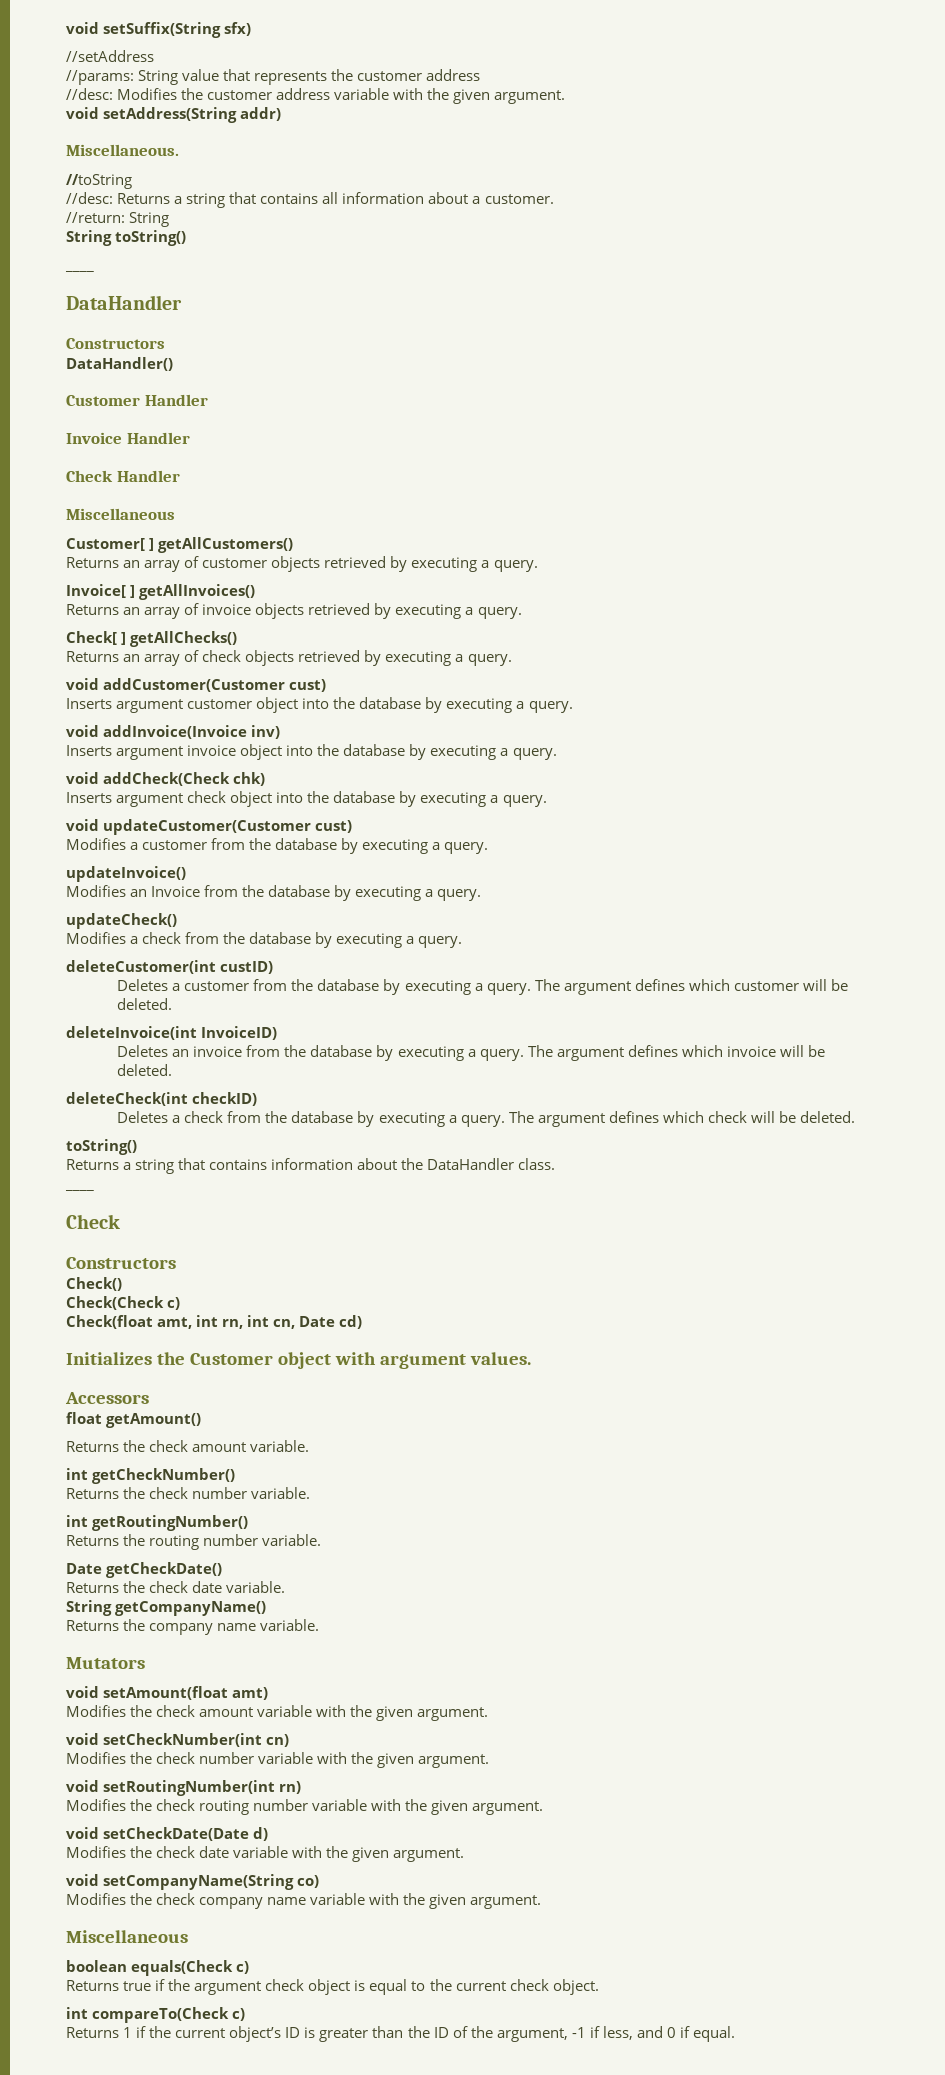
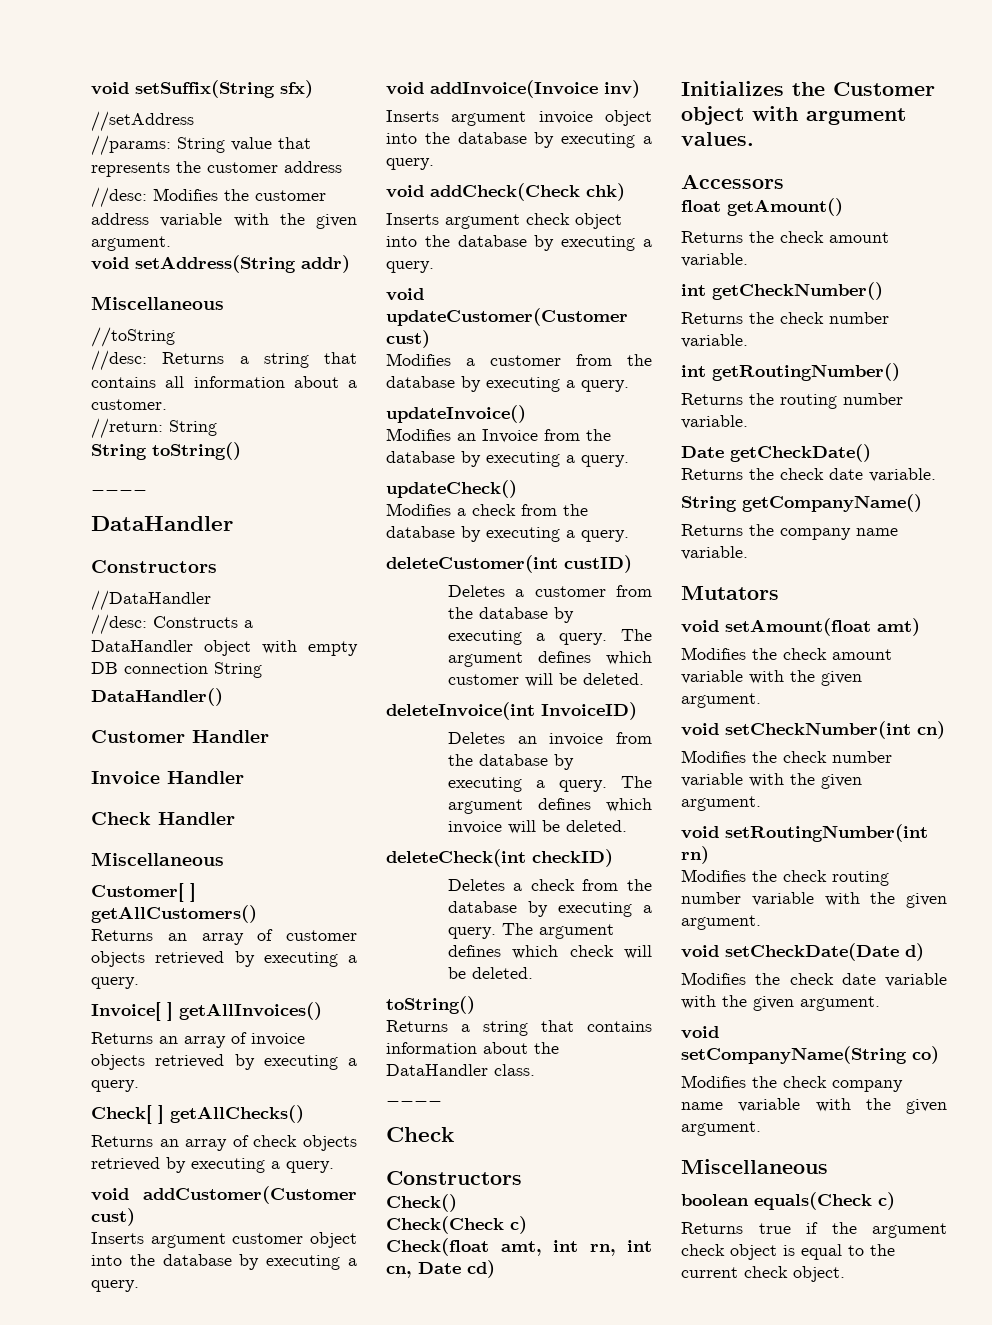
  void setAddress(String addr)
- Miscellaneous.
+ Miscellaneous
+ //DataHandler
+ //desc: Constructs a DataHandler object with empty DB connection String
- int compareTo(Check c)
- Returns 1 if the current object’s ID is greater than the ID of the argument, -1 if less, and 0 if equal.

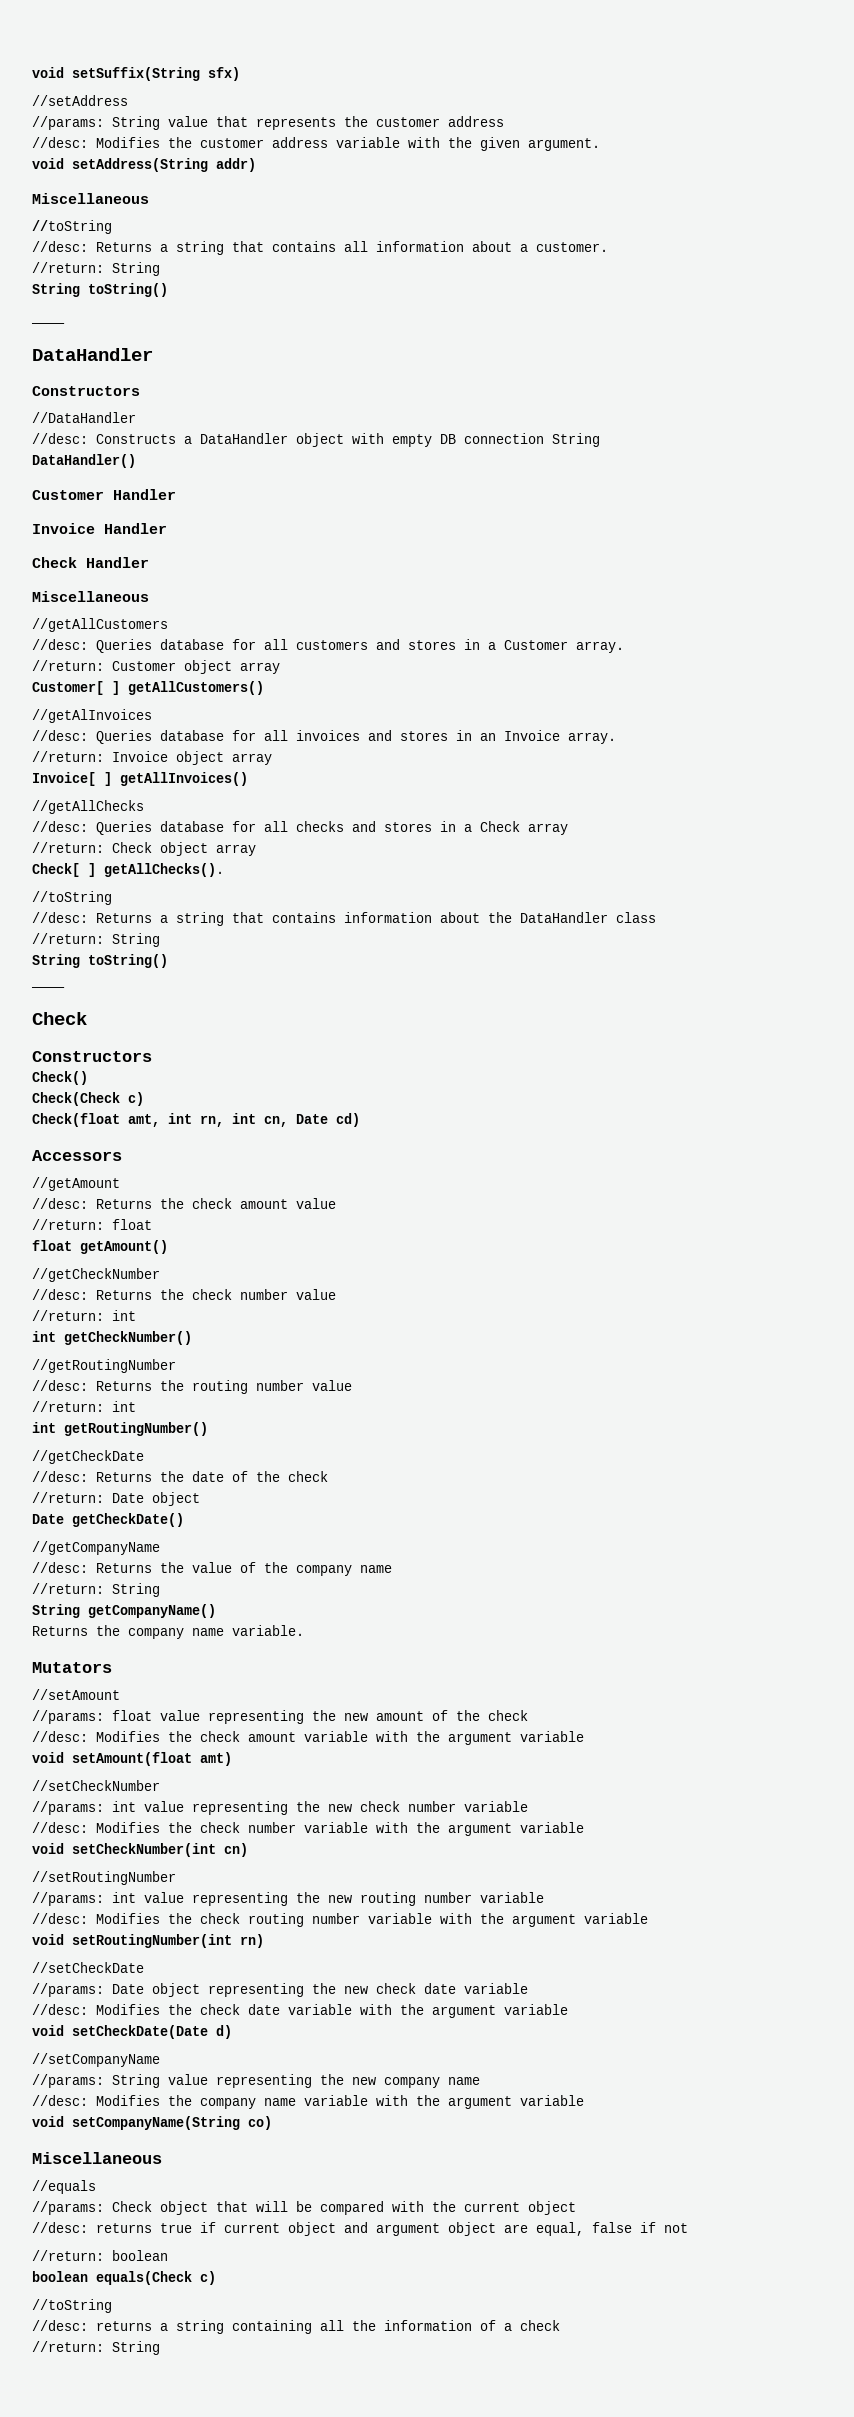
+ //getAllCustomers
+ //desc: Queries database for all customers and stores in a Customer array.
+ //return: Customer object array
  Customer[ ] getAllCustomers()
- Returns an array of customer objects retrieved by executing a query.
+ //getAlInvoices
+ //desc: Queries database for all invoices and stores in an Invoice array.
+ //return: Invoice object array
  Invoice[ ] getAllInvoices()
- Returns an array of invoice objects retrieved by executing a query.
- Check[ ] getAllChecks()
- Returns an array of check objects retrieved by executing a query.
- void addCustomer(Customer cust)
- Inserts argument customer object into the database by executing a query.
- void addInvoice(Invoice inv)
- Inserts argument invoice object into the database by executing a query.
- void addCheck(Check chk)
- Inserts argument check object into the database by executing a query.
- void updateCustomer(Customer cust)
- Modifies a customer from the database by executing a query.
- updateInvoice()
- Modifies an Invoice from the database by executing a query.
- updateCheck()
- Modifies a check from the database by executing a query.
- deleteCustomer(int custID)
- Deletes a customer from the database by executing a query. The argument defines which customer will be deleted.
- deleteInvoice(int InvoiceID)
- Deletes an invoice from the database by executing a query. The argument defines which invoice will be deleted.
- deleteCheck(int checkID)
- Deletes a check from the database by executing a query. The argument defines which check will be deleted.
- toString()
- Returns a string that contains information about the DataHandler class.
+ //getAllChecks
+ //desc: Queries database for all checks and stores in a Check array
+ //return: Check object array
+ Check[ ] getAllChecks().
+ //toString
+ //desc: Returns a string that contains information about the DataHandler class
+ //return: String
+ String toString()
- Initializes the Customer object with argument values.
  Accessors
+ //getAmount
+ //desc: Returns the check amount value
+ //return: float
- Returns the check amount variable.
+ //getCheckNumber
+ //desc: Returns the check number value
+ //return: int
  int getCheckNumber()
- Returns the check number variable.
+ //getRoutingNumber
+ //desc: Returns the routing number value
+ //return: int
  int getRoutingNumber()
- Returns the routing number variable.
+ //getCheckDate
+ //desc: Returns the date of the check
+ //return: Date object
  Date getCheckDate()
- Returns the check date variable.
+ //getCompanyName
+ //desc: Returns the value of the company name
+ //return: String
+ //setAmount
+ //params: float value representing the new amount of the check
+ //desc: Modifies the check amount variable with the argument variable
  void setAmount(float amt)
- Modifies the check amount variable with the given argument.
+ //setCheckNumber
+ //params: int value representing the new check number variable
+ //desc: Modifies the check number variable with the argument variable
  void setCheckNumber(int cn)
- Modifies the check number variable with the given argument.
+ //setRoutingNumber
+ //params: int value representing the new routing number variable
+ //desc: Modifies the check routing number variable with the argument variable
  void setRoutingNumber(int rn)
- Modifies the check routing number variable with the given argument.
+ //setCheckDate
+ //params: Date object representing the new check date variable
+ //desc: Modifies the check date variable with the argument variable
  void setCheckDate(Date d)
- Modifies the check date variable with the given argument.
+ //setCompanyName
+ //params: String value representing the new company name
+ //desc: Modifies the company name variable with the argument variable
  void setCompanyName(String co)
- Modifies the check company name variable with the given argument.
  Miscellaneous
+ //equals
+ //params: Check object that will be compared with the current object
+ //desc: returns true if current object and argument object are equal, false if not
+ //return: boolean
  boolean equals(Check c)
- Returns true if the argument check object is equal to the current check object.
+ //toString
+ //desc: returns a string containing all the information of a check
+ //return: String

